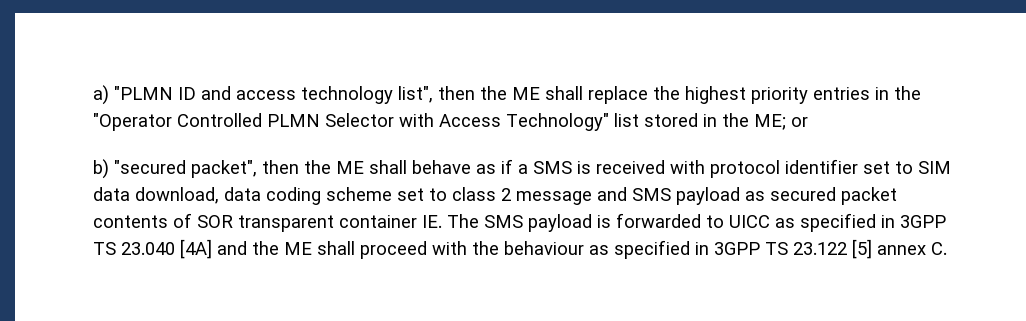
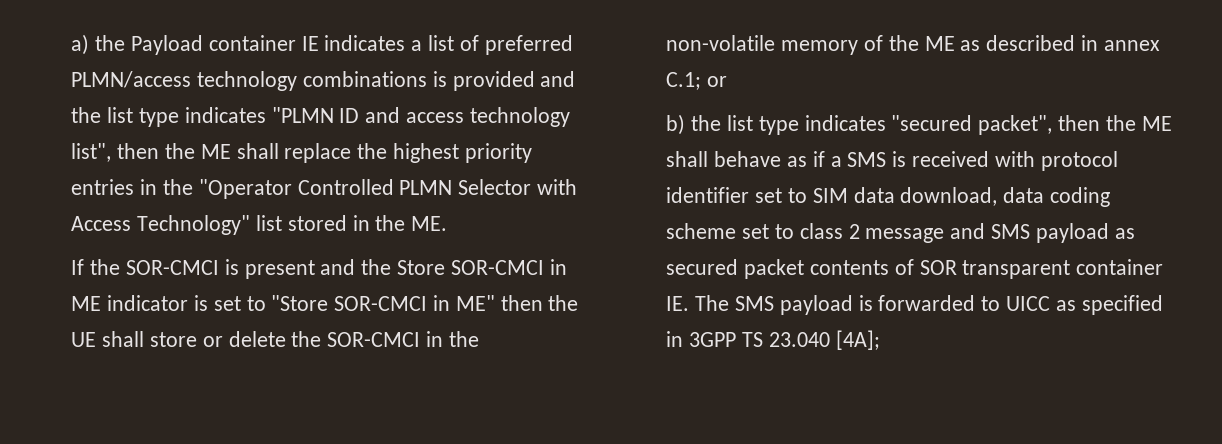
- a) "PLMN ID and access technology list", then the ME shall replace the highest priority entries in the "Operator Controlled PLMN Selector with Access Technology" list stored in the ME; or
- b) "secured packet", then the ME shall behave as if a SMS is received with protocol identifier set to SIM data download, data coding scheme set to class 2 message and SMS payload as secured packet contents of SOR transparent container IE. The SMS payload is forwarded to UICC as specified in 3GPP TS 23.040 [4A] and the ME shall proceed with the behaviour as specified in 3GPP TS 23.122 [5] annex C.
+ a) the Payload container IE indicates a list of preferred PLMN/access technology combinations is provided and the list type indicates "PLMN ID and access technology list", then the ME shall replace the highest priority entries in the "Operator Controlled PLMN Selector with Access Technology" list stored in the ME.
+ If the SOR-CMCI is present and the Store SOR-CMCI in ME indicator is set to "Store SOR-CMCI in ME" then the UE shall store or delete the SOR-CMCI in the non-volatile memory of the ME as described in annex C.1; or
+ b) the list type indicates "secured packet", then the ME shall behave as if a SMS is received with protocol identifier set to SIM data download, data coding scheme set to class 2 message and SMS payload as secured packet contents of SOR transparent container IE. The SMS payload is forwarded to UICC as specified in 3GPP TS 23.040 [4A];

